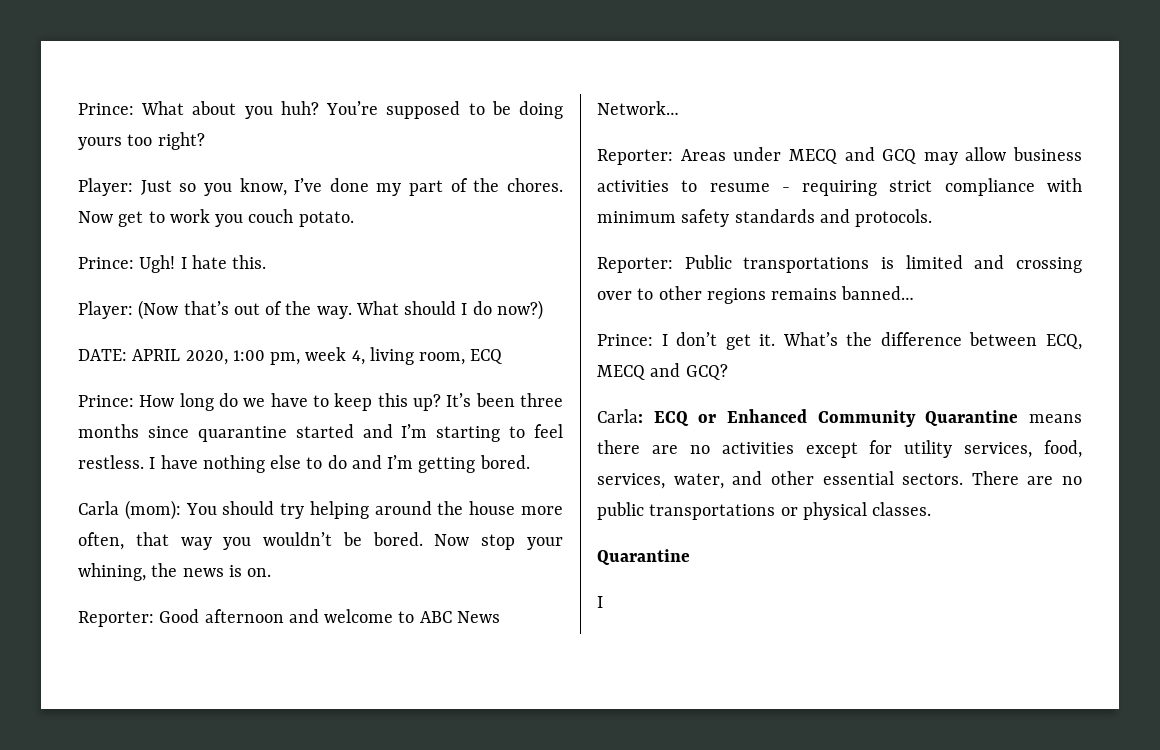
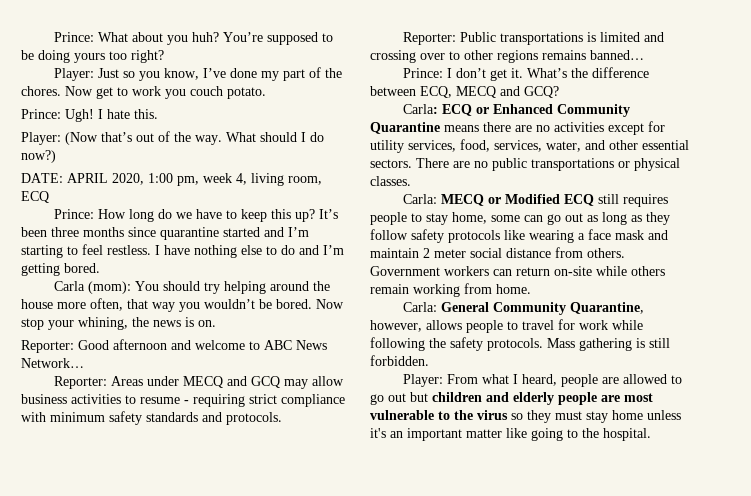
  There are no public transportations or physical classes.
- Quarantine
- I
+ Carla: MECQ or Modified ECQ still requires people to stay home, some can go out as long as they follow safety protocols like wearing a face mask and maintain 2 meter social distance from others. Government workers can return on-site while others remain working from home.
+ Carla: General Community Quarantine, however, allows people to travel for work while following the safety protocols. Mass gathering is still forbidden.
+ Player: From what I heard, people are allowed to go out but children and elderly people are most vulnerable to the virus so they must stay home unless it's an important matter like going to the hospital.

